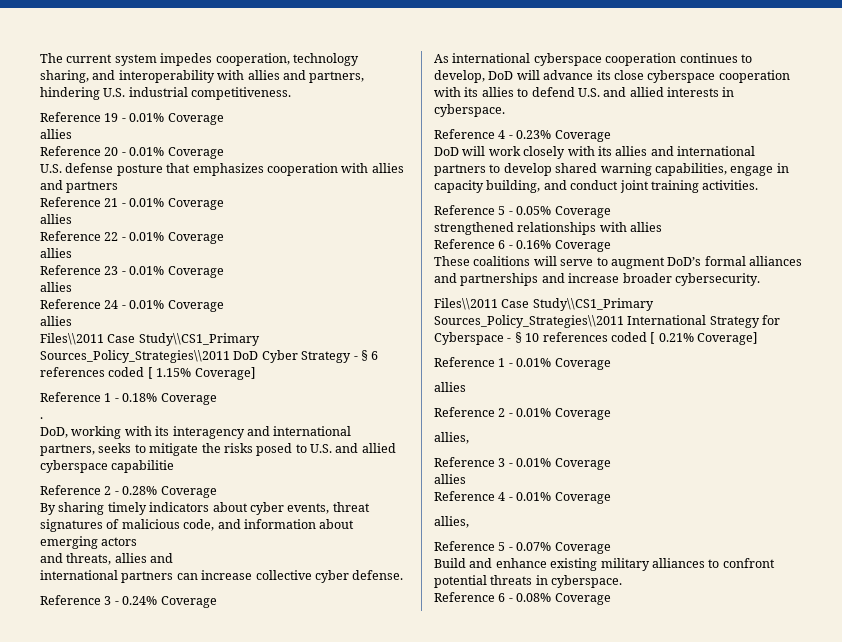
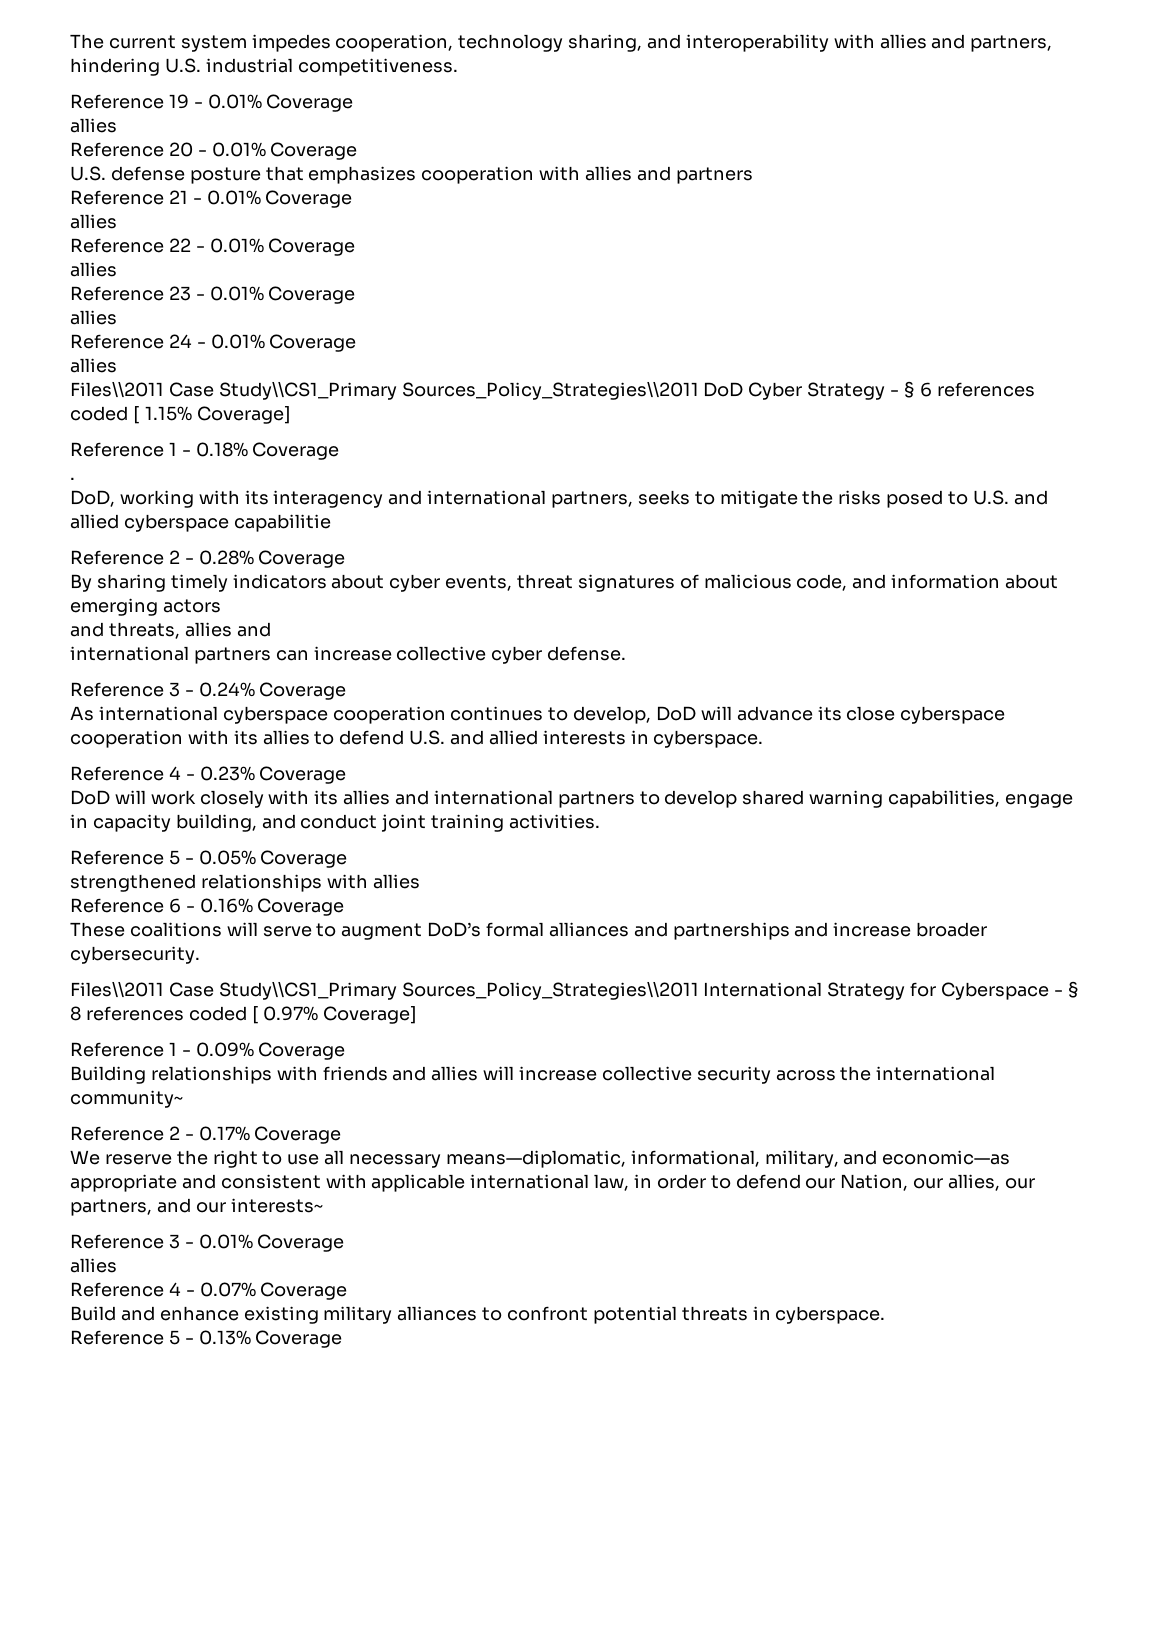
- Files\\2011 Case Study\\CS1_Primary Sources_Policy_Strategies\\2011 International Strategy for Cyberspace - § 10 references coded [ 0.21% Coverage]
- Reference 1 - 0.01% Coverage
- allies
- Reference 2 - 0.01% Coverage
- allies,
+ Files\\2011 Case Study\\CS1_Primary Sources_Policy_Strategies\\2011 International Strategy for Cyberspace - § 8 references coded [ 0.97% Coverage]
+ Reference 1 - 0.09% Coverage
+ Building relationships with friends and allies will increase collective security across the international community~
+ Reference 2 - 0.17% Coverage
+ We reserve the right to use all necessary means—diplomatic, informational, military, and economic—as appropriate and consistent with applicable international law, in order to defend our Nation, our allies, our partners, and our interests~
- Reference 4 - 0.01% Coverage
- allies,
- Reference 5 - 0.07% Coverage
+ Reference 4 - 0.07% Coverage
- Reference 6 - 0.08% Coverage
+ Reference 5 - 0.13% Coverage

